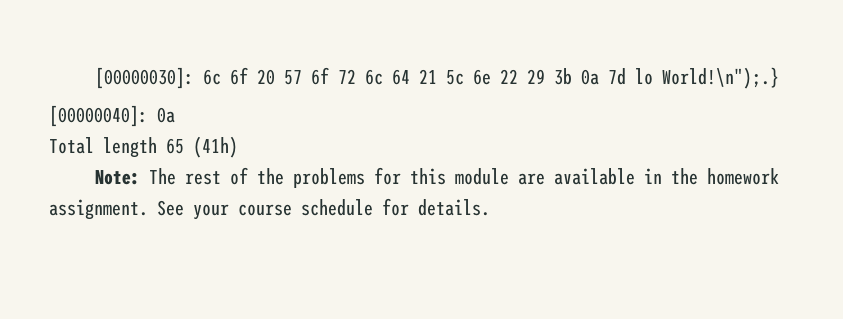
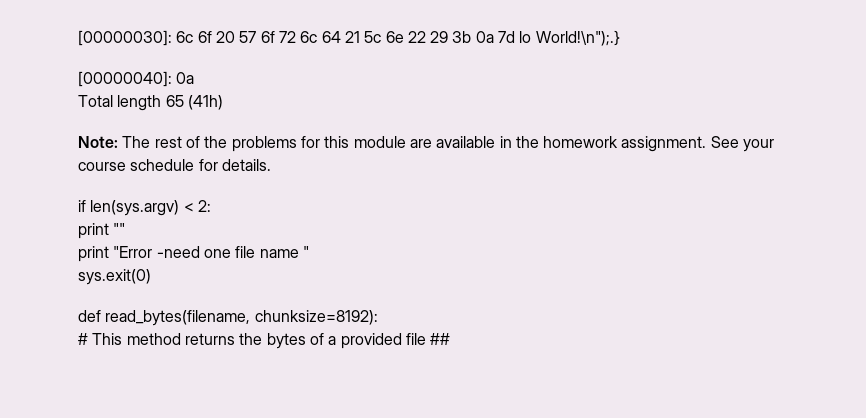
+ if len(sys.argv) < 2:
+ print ""
+ print "Error -need one file name "
+ sys.exit(0)
+ def read_bytes(filename, chunksize=8192):
+ # This method returns the bytes of a provided file ##

